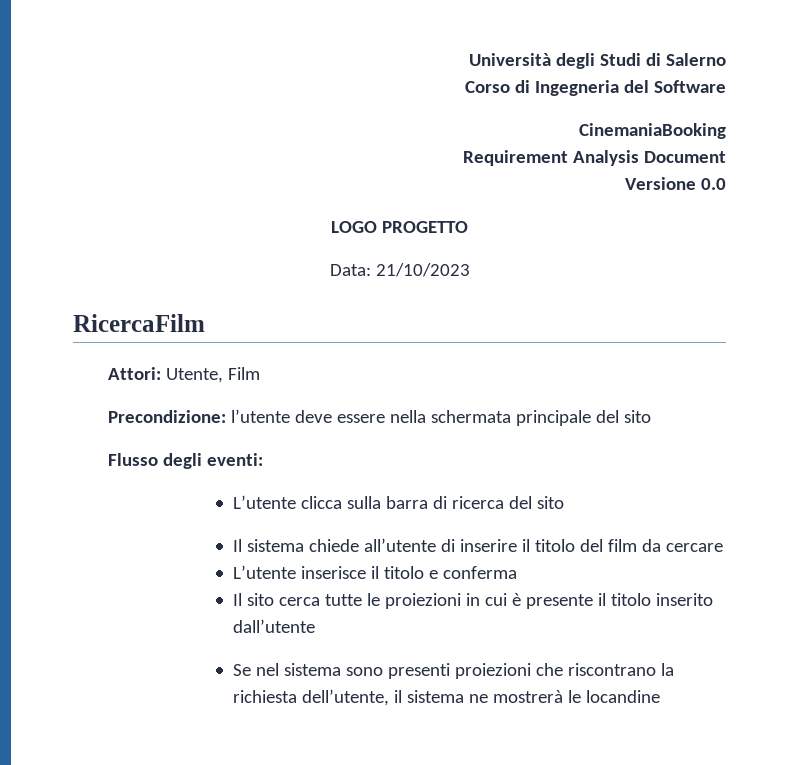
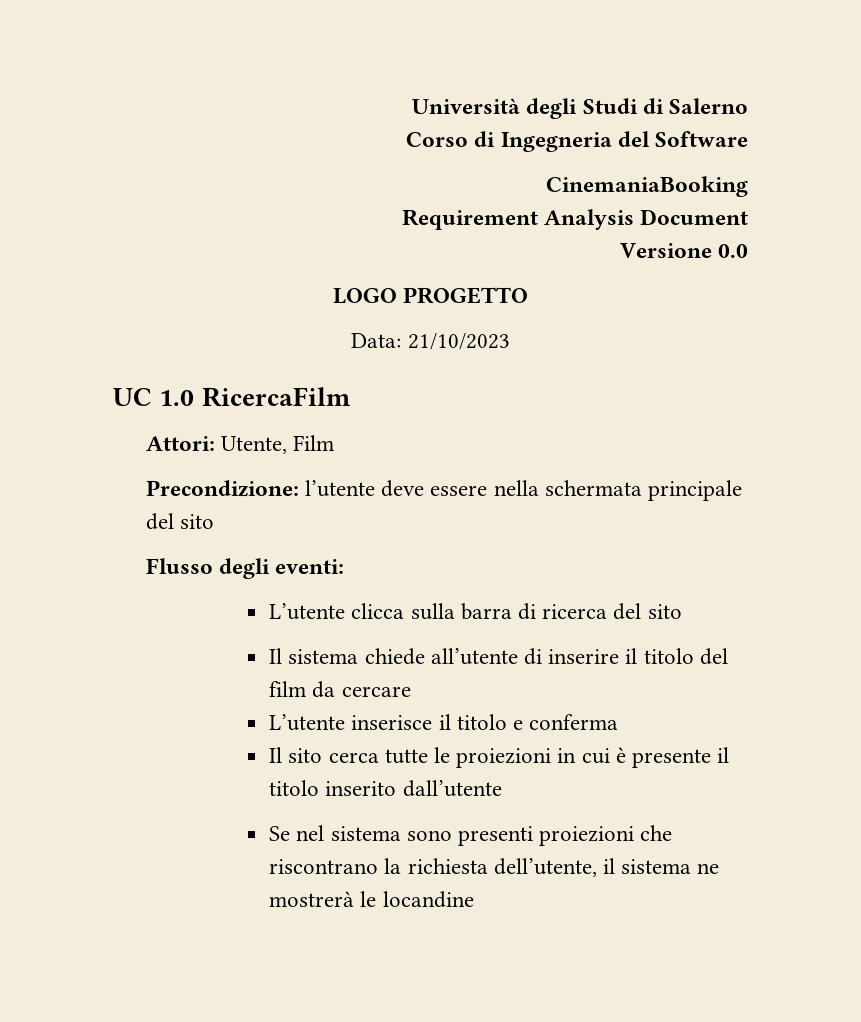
- RicercaFilm
+ UC 1.0 RicercaFilm

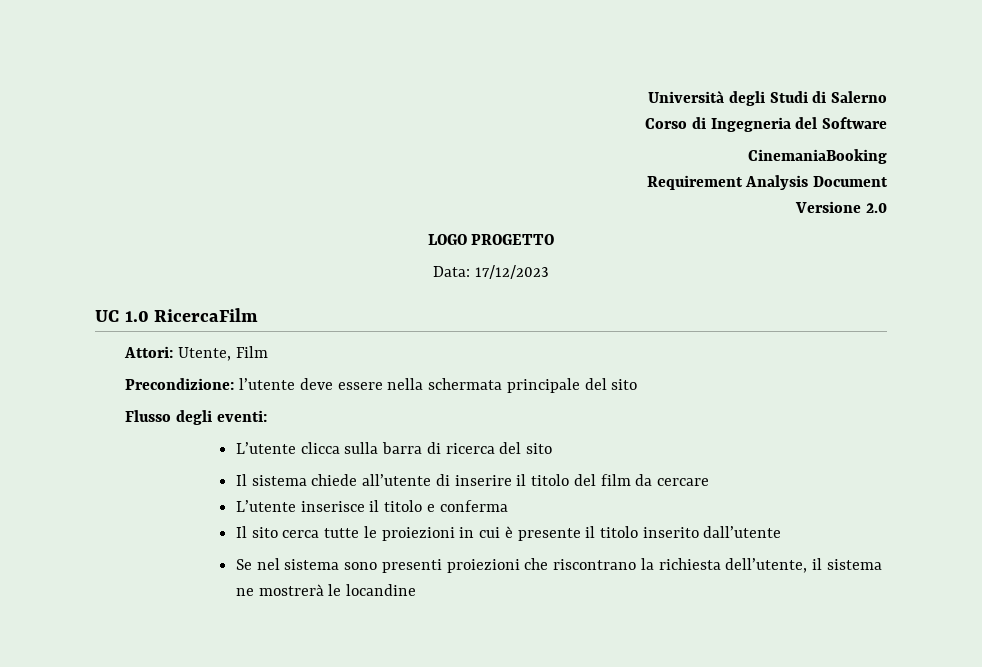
- Versione 0.0
+ Versione 2.0
- Data: 21/10/2023
+ Data: 17/12/2023

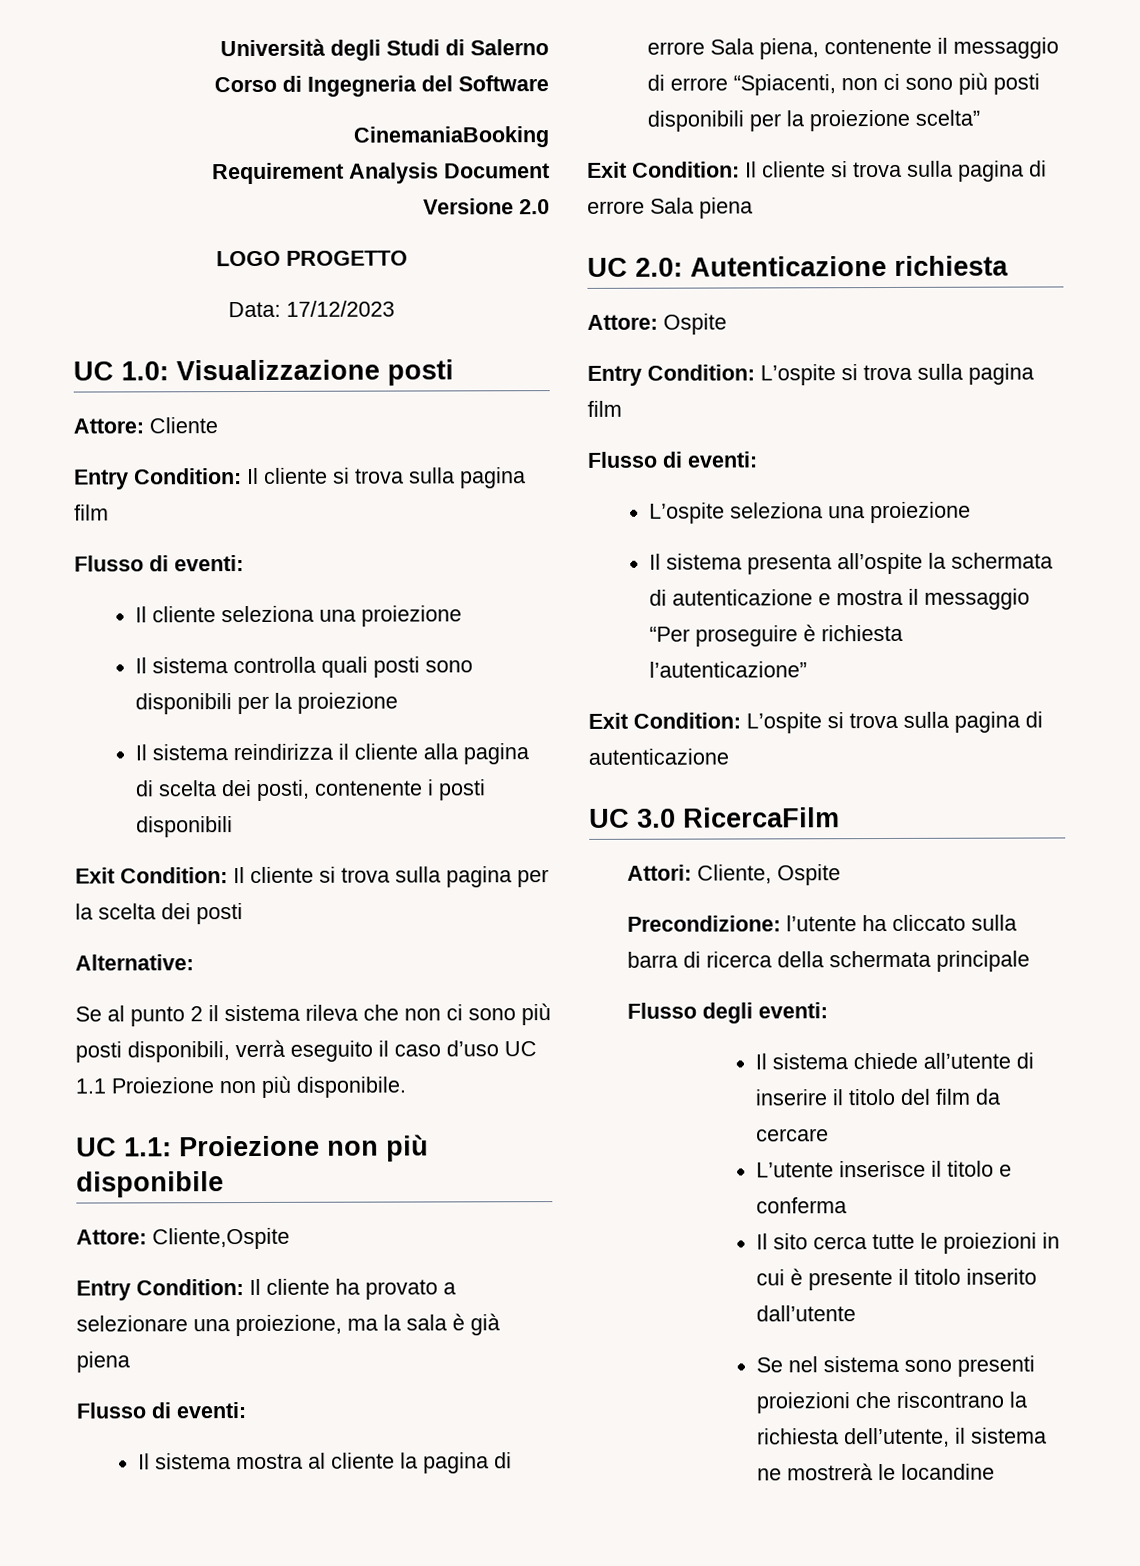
- UC 1.0 RicercaFilm
+ UC 1.0: Visualizzazione posti
+ Attore: Cliente
+ Entry Condition: Il cliente si trova sulla pagina film
+ Flusso di eventi:
+ Il cliente seleziona una proiezione
+ Il sistema controlla quali posti sono disponibili per la proiezione
+ Il sistema reindirizza il cliente alla pagina di scelta dei posti, contenente i posti disponibili
+ Exit Condition: Il cliente si trova sulla pagina per la scelta dei posti
+ Alternative:
+ Se al punto 2 il sistema rileva che non ci sono più posti disponibili, verrà eseguito il caso d’uso UC 1.1 Proiezione non più disponibile.
+ UC 1.1: Proiezione non più disponibile
+ Attore: Cliente,Ospite
+ Entry Condition: Il cliente ha provato a selezionare una proiezione, ma la sala è già piena
+ Flusso di eventi:
+ Il sistema mostra al cliente la pagina di errore Sala piena, contenente il messaggio di errore “Spiacenti, non ci sono più posti disponibili per la proiezione scelta”
+ Exit Condition: Il cliente si trova sulla pagina di errore Sala piena
+ UC 2.0: Autenticazione richiesta
+ Attore: Ospite
+ Entry Condition: L’ospite si trova sulla pagina film
+ Flusso di eventi:
+ L’ospite seleziona una proiezione
+ Il sistema presenta all’ospite la schermata di autenticazione e mostra il messaggio “Per proseguire è richiesta l’autenticazione”
+ Exit Condition: L’ospite si trova sulla pagina di autenticazione
+ UC 3.0 RicercaFilm
- Attori: Utente, Film
+ Attori: Cliente, Ospite
- Precondizione: l’utente deve essere nella schermata principale del sito
+ Precondizione: l’utente ha cliccato sulla barra di ricerca della schermata principale
- L’utente clicca sulla barra di ricerca del sito

